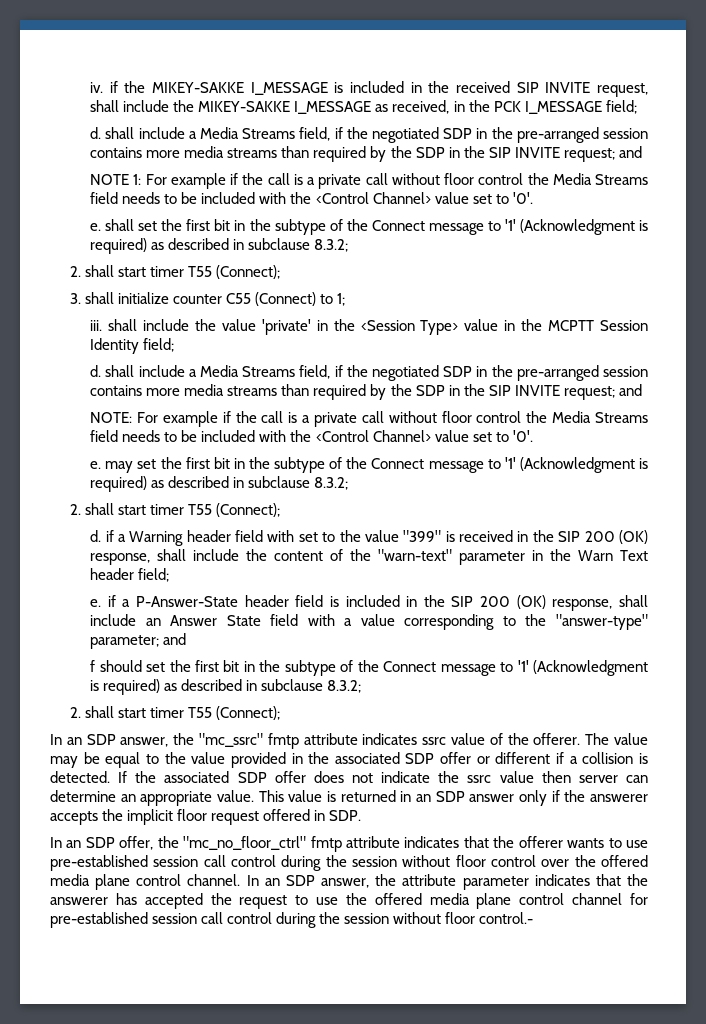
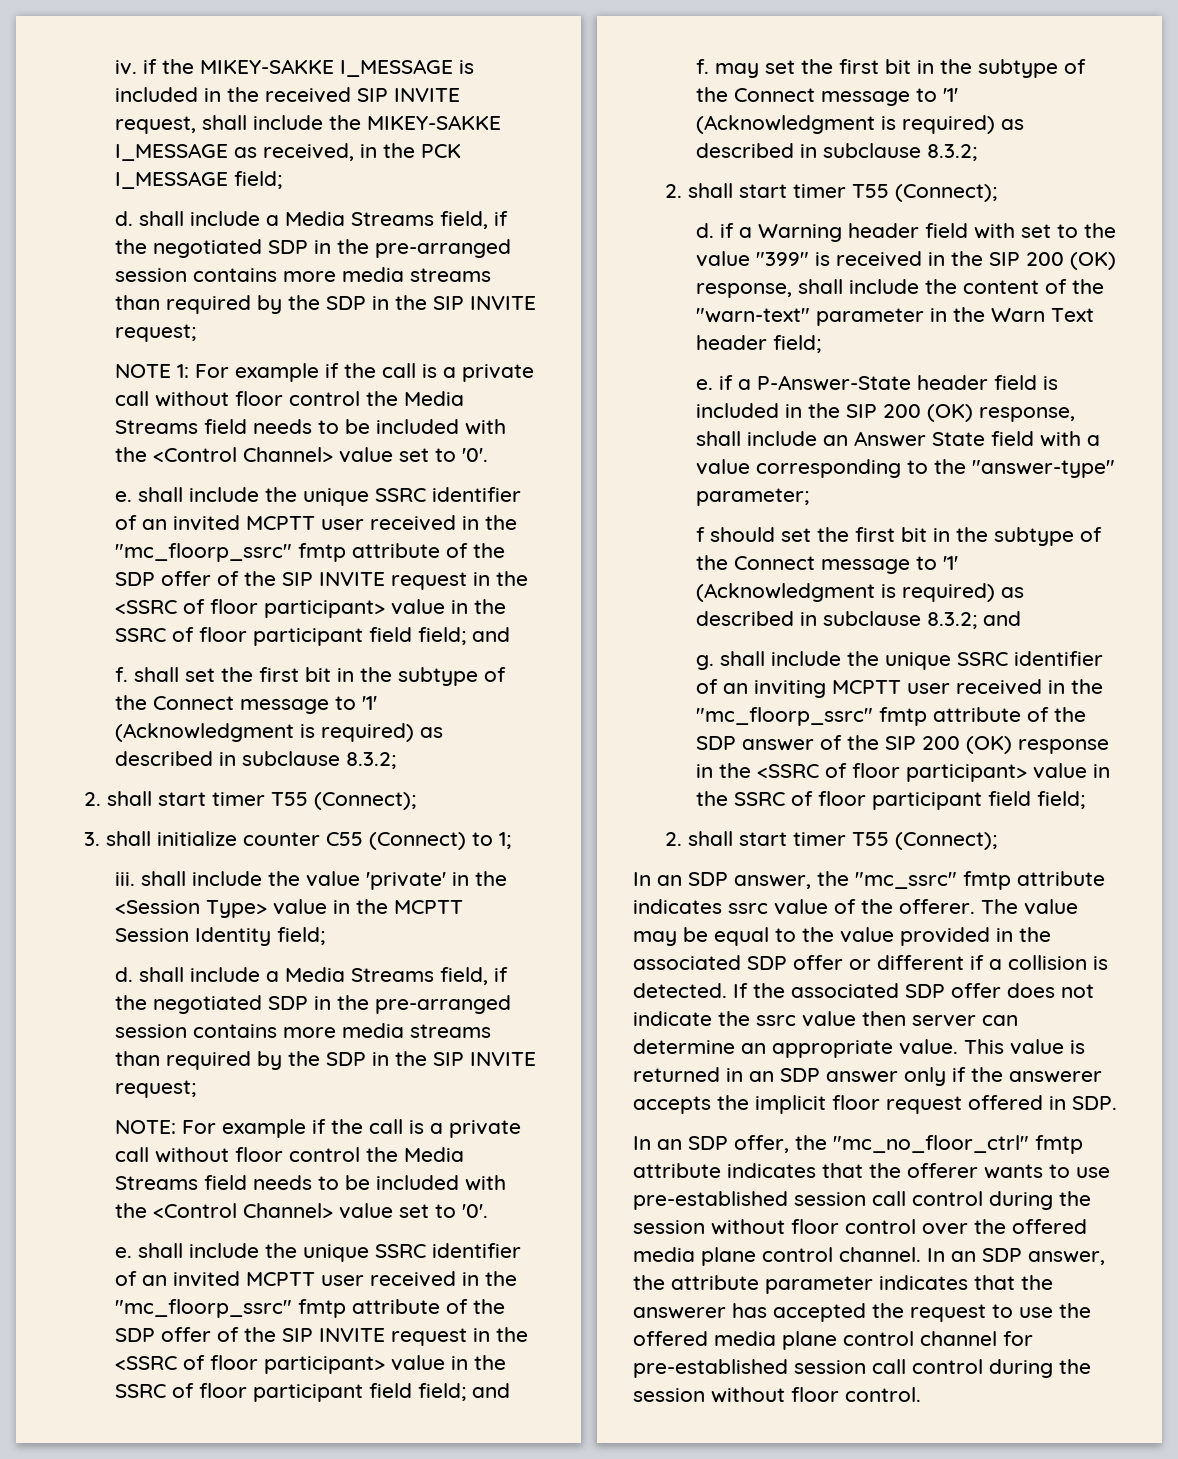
  iv. if the MIKEY-SAKKE I_MESSAGE is included in the received SIP INVITE request, shall include the MIKEY-SAKKE I_MESSAGE as received, in the PCK I_MESSAGE field;
- d. shall include a Media Streams field, if the negotiated SDP in the pre-arranged session contains more media streams than required by the SDP in the SIP INVITE request; and
+ d. shall include a Media Streams field, if the negotiated SDP in the pre-arranged session contains more media streams than required by the SDP in the SIP INVITE request;
  NOTE 1: For example if the call is a private call without floor control the Media Streams field needs to be included with the <Control Channel> value set to '0'.
- e. shall set the first bit in the subtype of the Connect message to '1' (Acknowledgment is required) as described in subclause 8.3.2;
+ e. shall include the unique SSRC identifier of an invited MCPTT user received in the "mc_floorp_ssrc" fmtp attribute of the SDP offer of the SIP INVITE request in the <SSRC of floor participant> value in the SSRC of floor participant field field; and
+ f. shall set the first bit in the subtype of the Connect message to '1' (Acknowledgment is required) as described in subclause 8.3.2;
  iii. shall include the value 'private' in the <Session Type> value in the MCPTT Session Identity field;
- d. shall include a Media Streams field, if the negotiated SDP in the pre-arranged session contains more media streams than required by the SDP in the SIP INVITE request; and
+ d. shall include a Media Streams field, if the negotiated SDP in the pre-arranged session contains more media streams than required by the SDP in the SIP INVITE request;
  NOTE: For example if the call is a private call without floor control the Media Streams field needs to be included with the <Control Channel> value set to '0'.
- e. may set the first bit in the subtype of the Connect message to '1' (Acknowledgment is required) as described in subclause 8.3.2;
+ e. shall include the unique SSRC identifier of an invited MCPTT user received in the "mc_floorp_ssrc" fmtp attribute of the SDP offer of the SIP INVITE request in the <SSRC of floor participant> value in the SSRC of floor participant field field; and
+ f. may set the first bit in the subtype of the Connect message to '1' (Acknowledgment is required) as described in subclause 8.3.2;
- e. if a P-Answer-State header field is included in the SIP 200 (OK) response, shall include an Answer State field with a value corresponding to the "answer-type" parameter; and
+ e. if a P-Answer-State header field is included in the SIP 200 (OK) response, shall include an Answer State field with a value corresponding to the "answer-type" parameter;
- f should set the first bit in the subtype of the Connect message to '1' (Acknowledgment is required) as described in subclause 8.3.2;
+ f should set the first bit in the subtype of the Connect message to '1' (Acknowledgment is required) as described in subclause 8.3.2; and
+ g. shall include the unique SSRC identifier of an inviting MCPTT user received in the "mc_floorp_ssrc" fmtp attribute of the SDP answer of the SIP 200 (OK) response in the <SSRC of floor participant> value in the SSRC of floor participant field field;
- In an SDP answer, the attribute parameter indicates that the answerer has accepted the request to use the offered media plane control channel for pre-established session call control during the session without floor control.-
+ In an SDP answer, the attribute parameter indicates that the answerer has accepted the request to use the offered media plane control channel for pre-established session call control during the session without floor control.

